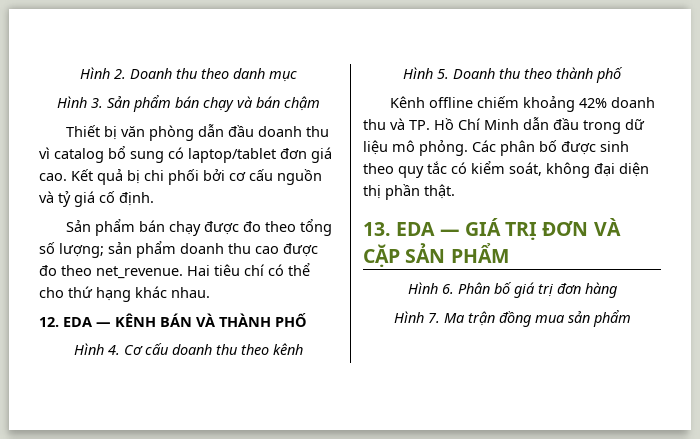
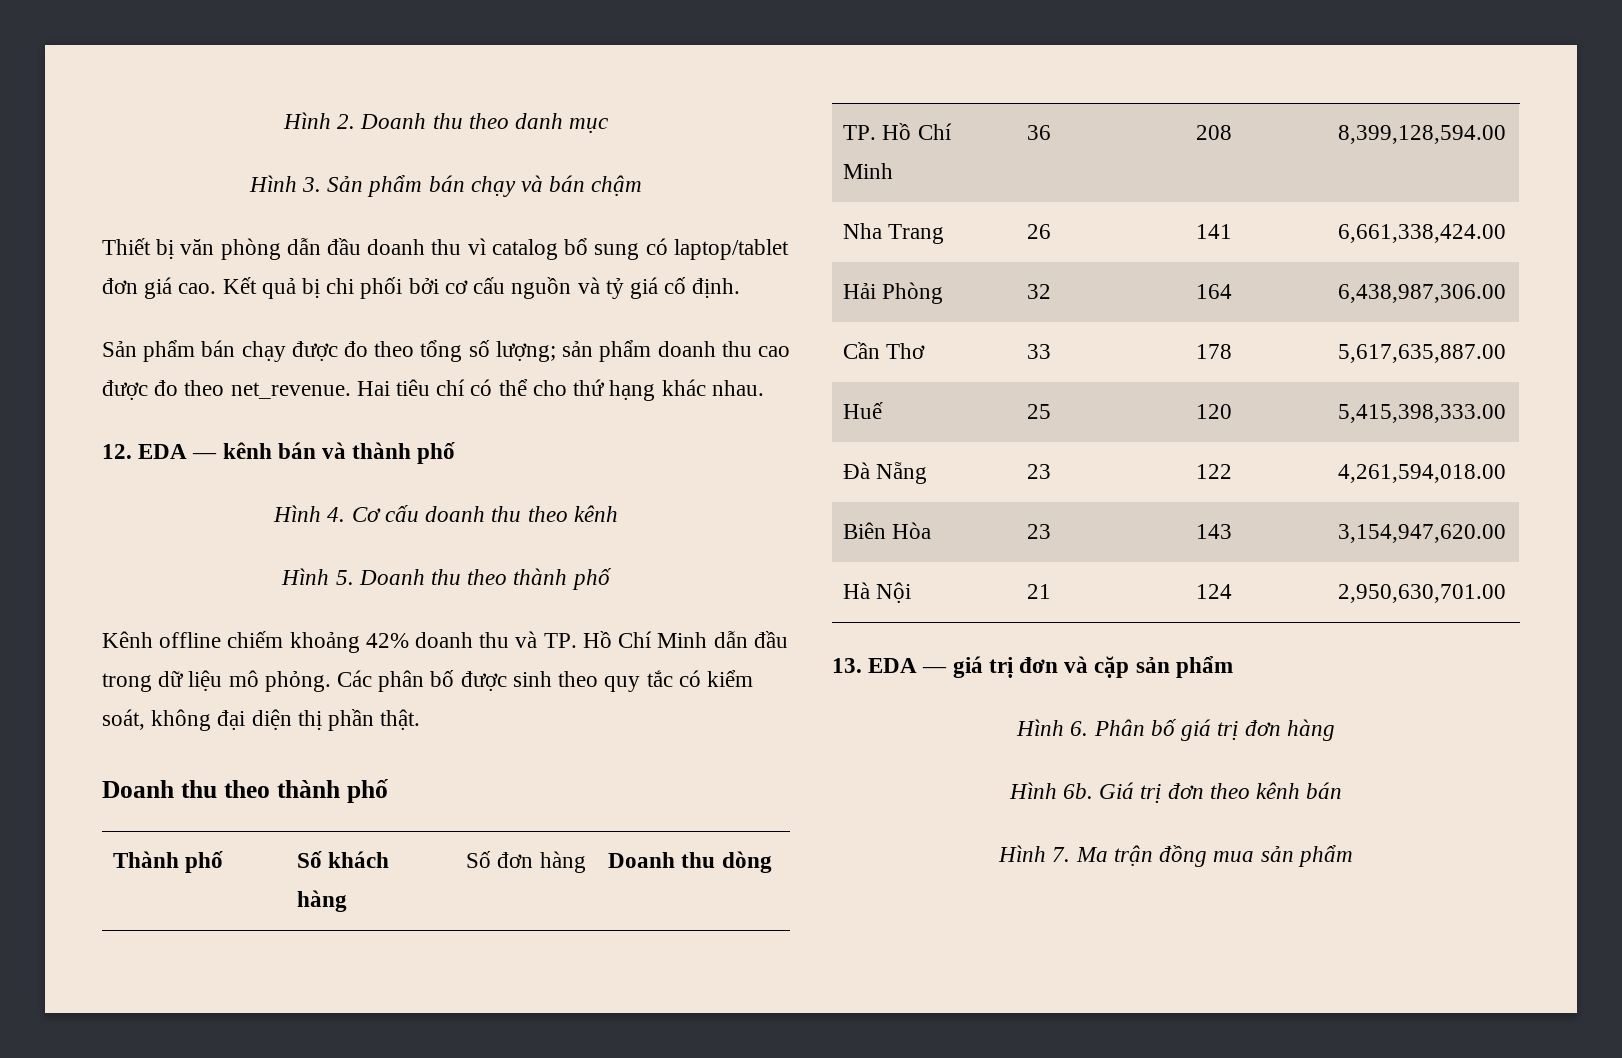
- 12. EDA — KÊNH BÁN VÀ THÀNH PHỐ
+ 12. EDA — kênh bán và thành phố
  Các phân bố được sinh theo quy tắc có kiểm soát, không đại diện thị phần thật.
- 13. EDA — GIÁ TRỊ ĐƠN VÀ CẶP SẢN PHẨM
+ Doanh thu theo thành phố
+ Thành phố | Số khách hàng | Số đơn hàng | Doanh thu dòng
+ TP. Hồ Chí Minh | 36 | 208 | 8,399,128,594.00
+ Nha Trang | 26 | 141 | 6,661,338,424.00
+ Hải Phòng | 32 | 164 | 6,438,987,306.00
+ Cần Thơ | 33 | 178 | 5,617,635,887.00
+ Huế | 25 | 120 | 5,415,398,333.00
+ Đà Nẵng | 23 | 122 | 4,261,594,018.00
+ Biên Hòa | 23 | 143 | 3,154,947,620.00
+ Hà Nội | 21 | 124 | 2,950,630,701.00
+ 13. EDA — giá trị đơn và cặp sản phẩm
+ Hình 6b. Giá trị đơn theo kênh bán

